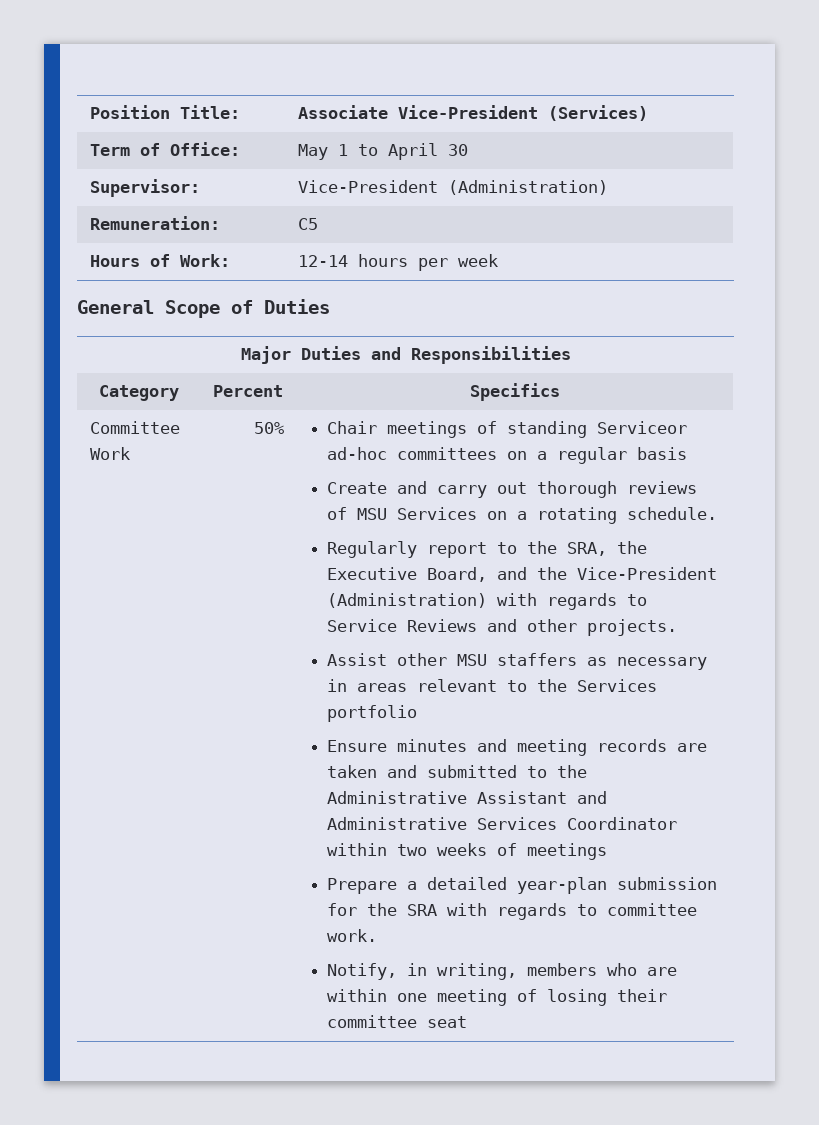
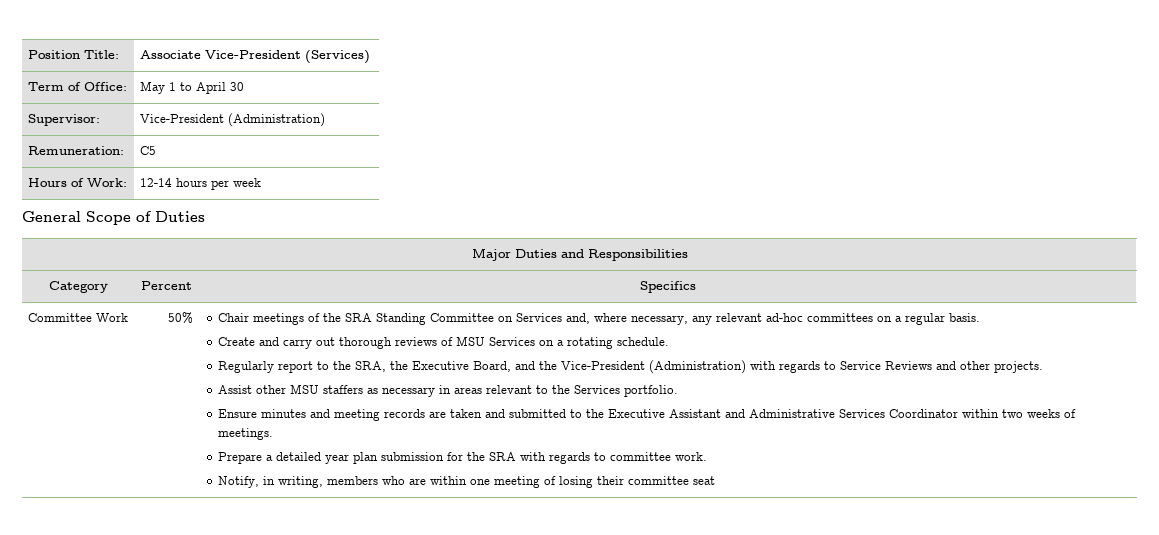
- Chair meetings of standing Serviceor ad-hoc committees on a regular basis
+ Chair meetings of the SRA Standing Committee on Services and, where necessary, any relevant ad-hoc committees on a regular basis.
- Assist other MSU staffers as necessary in areas relevant to the Services portfolio
+ Assist other MSU staffers as necessary in areas relevant to the Services portfolio.
- Ensure minutes and meeting records are taken and submitted to the Administrative Assistant and Administrative Services Coordinator within two weeks of meetings
+ Ensure minutes and meeting records are taken and submitted to the Executive Assistant and Administrative Services Coordinator within two weeks of meetings.
- Prepare a detailed year-plan submission for the SRA with regards to committee work.
+ Prepare a detailed year plan submission for the SRA with regards to committee work.

